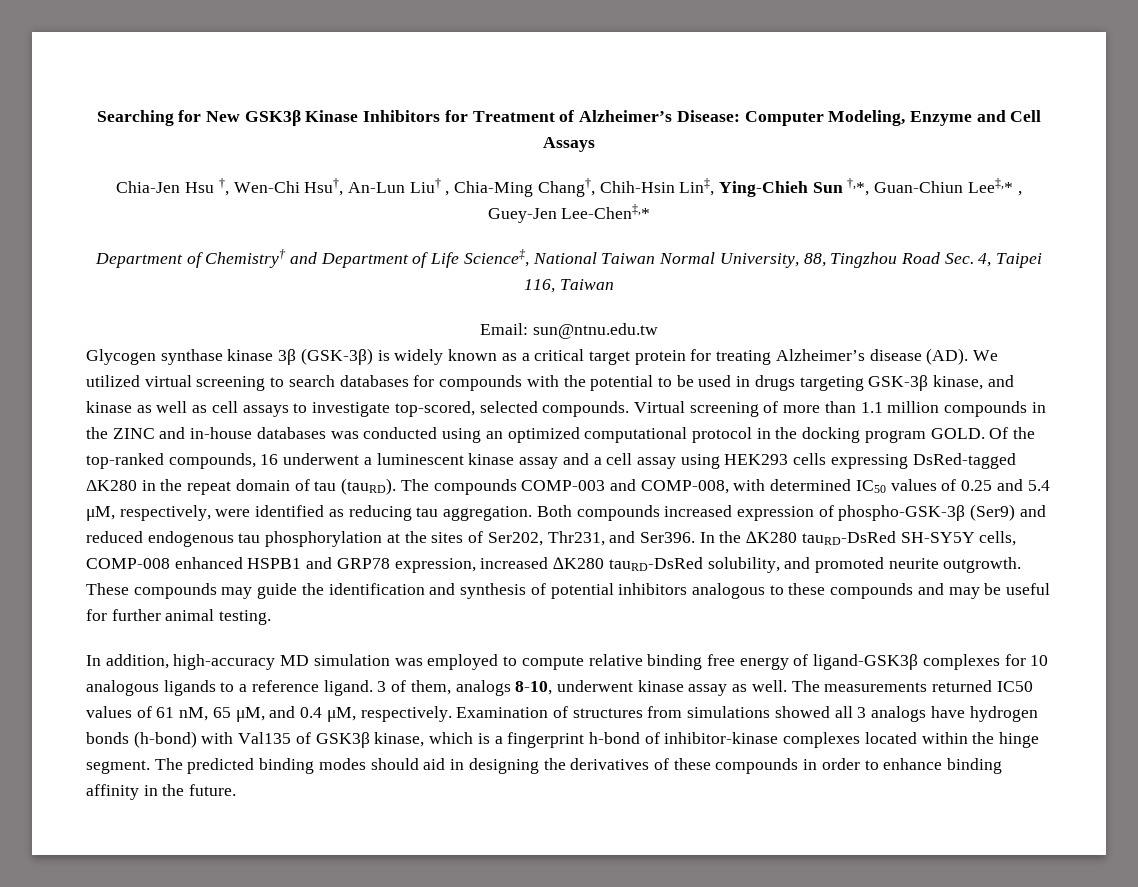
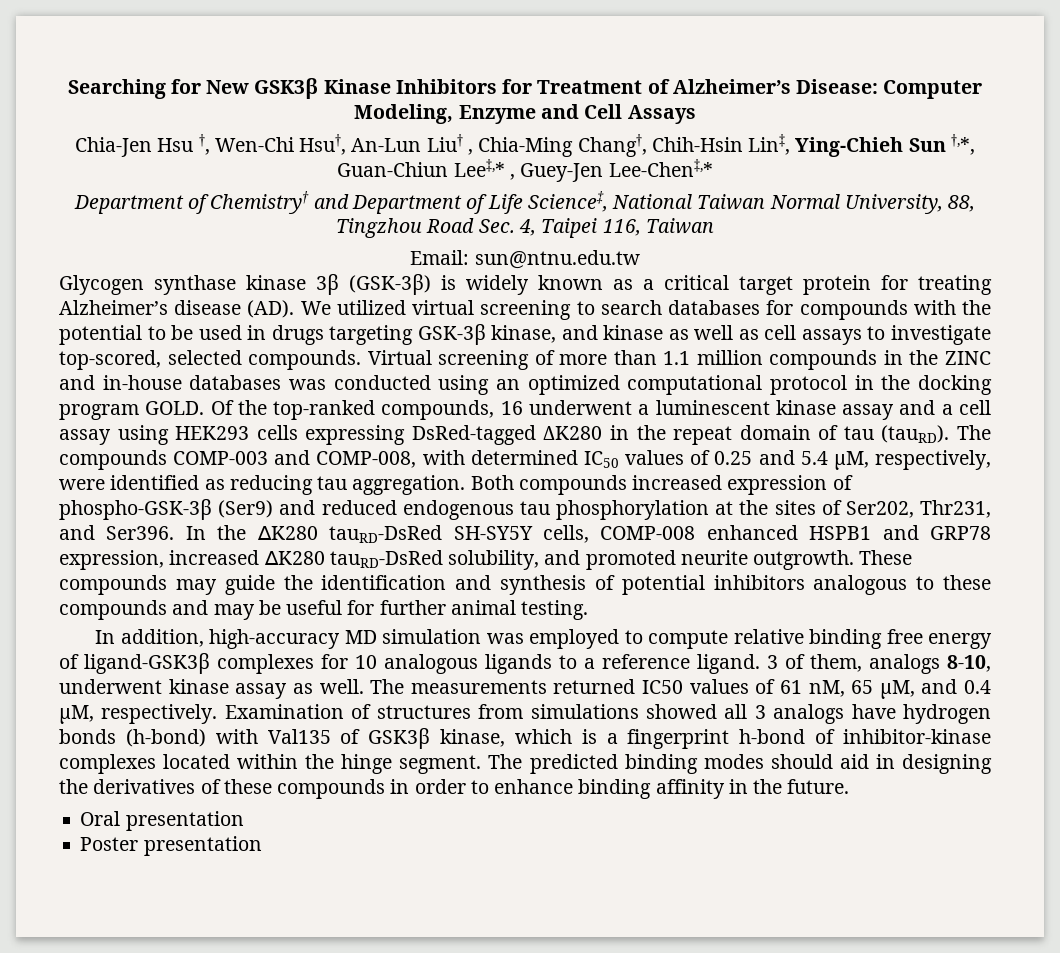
+ Oral presentation
+ Poster presentation

